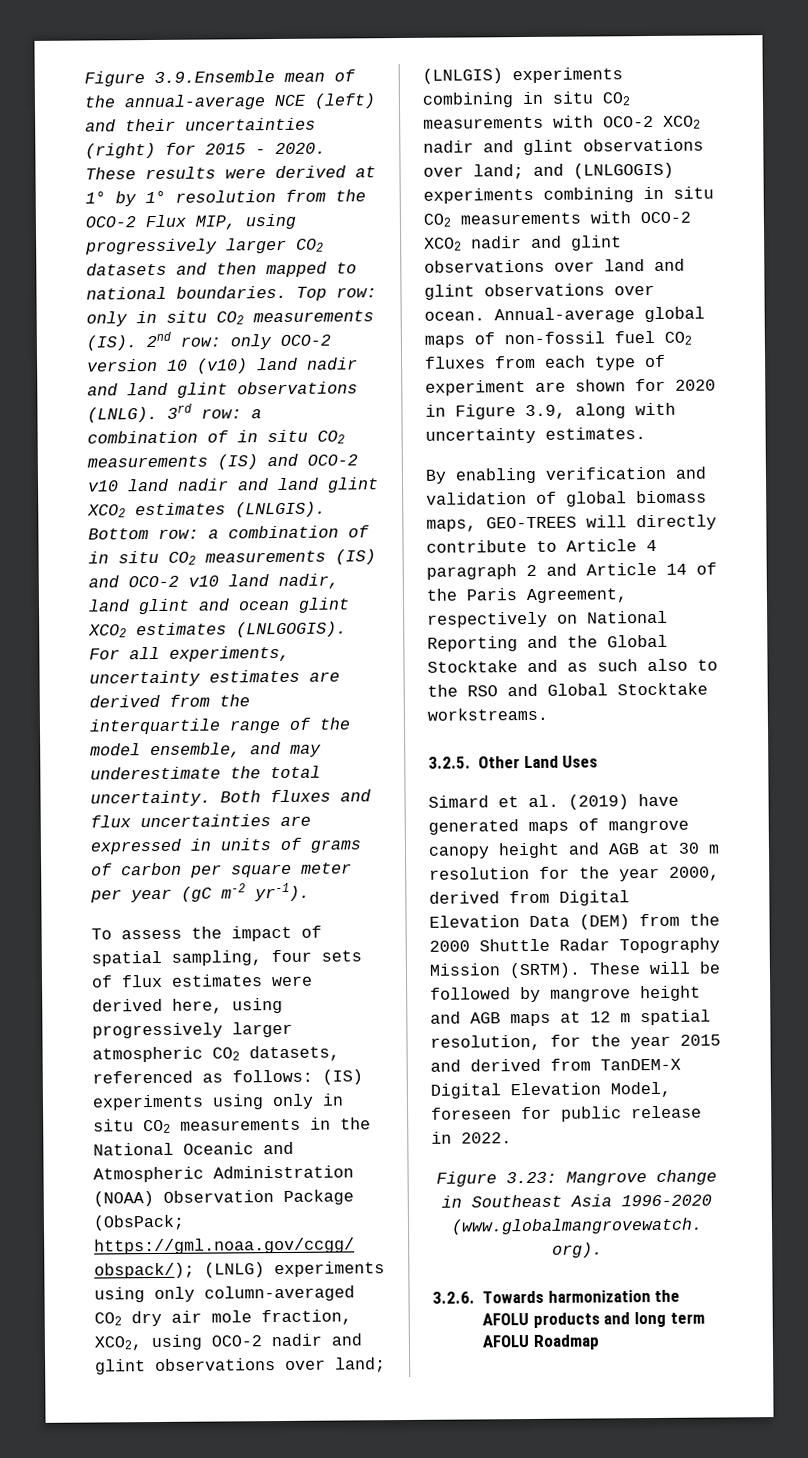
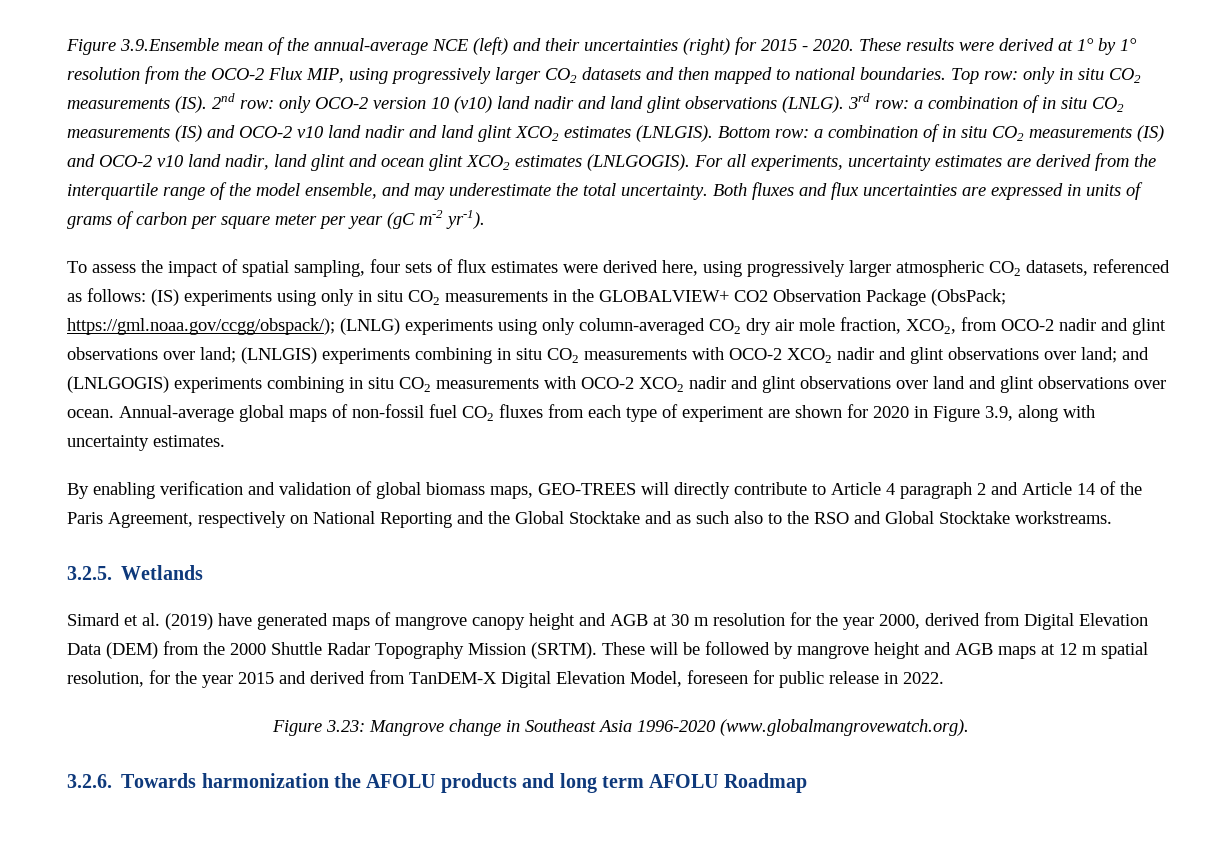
- (IS) experiments using only in situ CO2 measurements in the National Oceanic and Atmospheric Administration (NOAA) Observation Package (ObsPack;
+ (IS) experiments using only in situ CO2 measurements in the GLOBALVIEW+ CO2 Observation Package (ObsPack;
- (LNLG) experiments using only column-averaged CO2 dry air mole fraction, XCO2, using OCO-2 nadir and glint observations over land;
+ (LNLG) experiments using only column-averaged CO2 dry air mole fraction, XCO2, from OCO-2 nadir and glint observations over land;
- 3.2.5. Other Land Uses
+ 3.2.5. Wetlands

